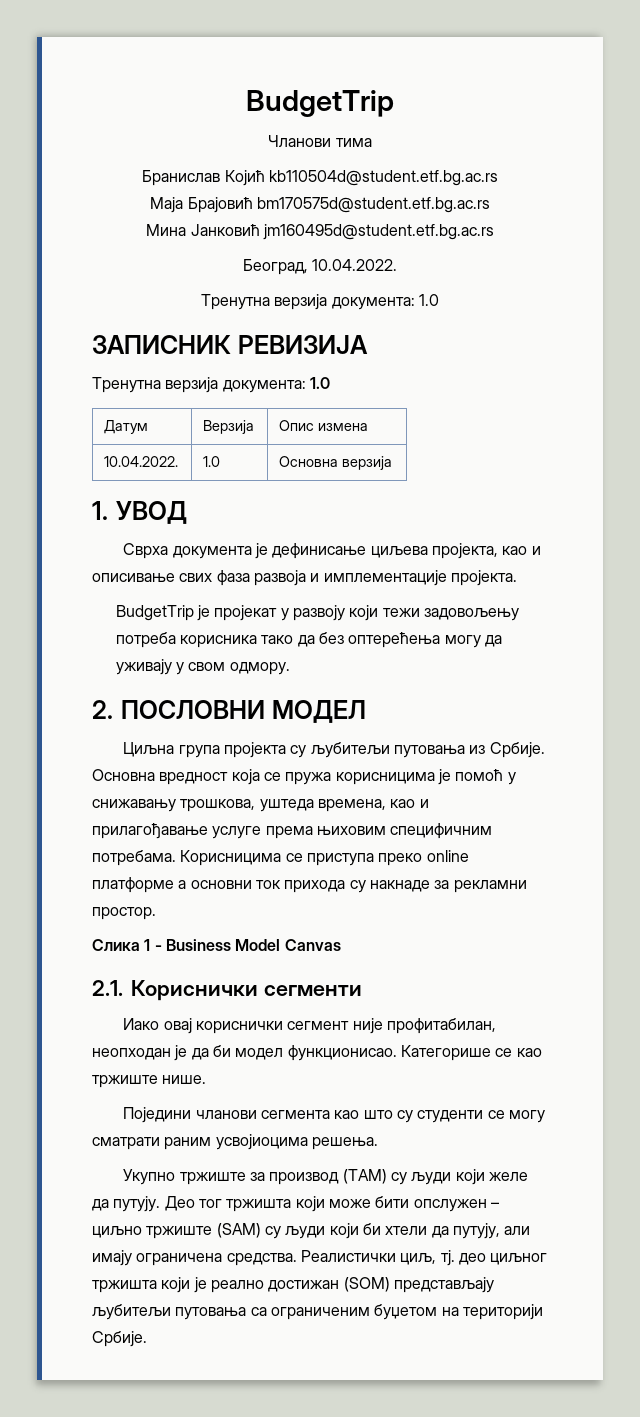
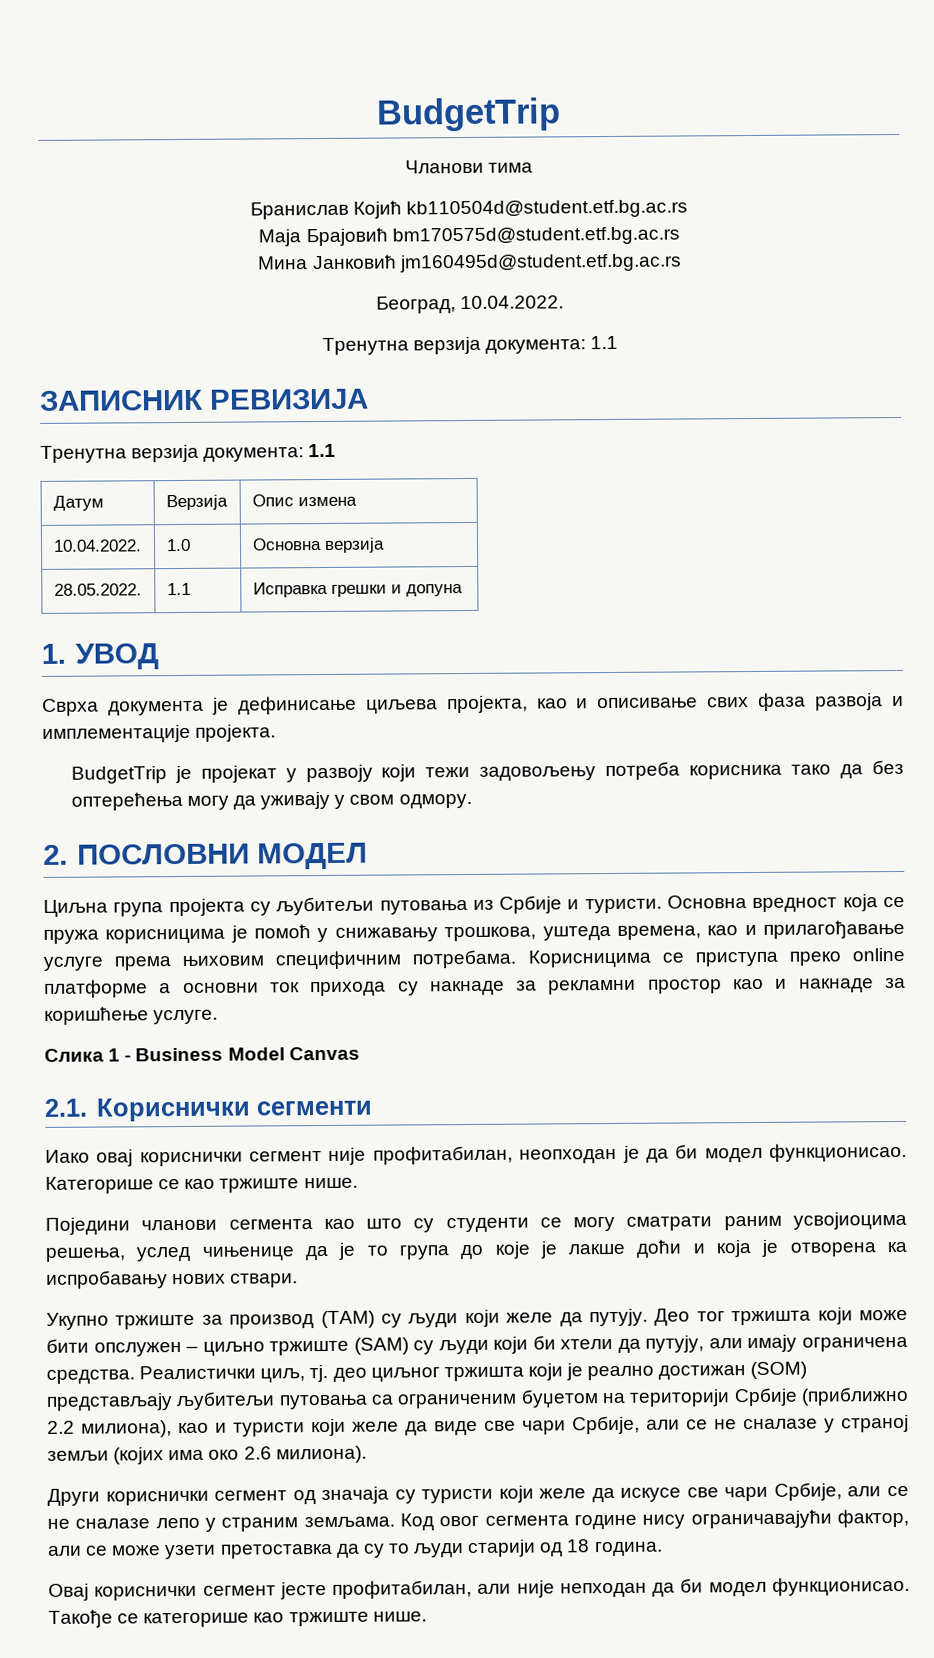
  Београд, 10.04.2022.
- Тренутна верзија документа: 1.0
+ Тренутна верзија документа: 1.1
  ЗАПИСНИК РЕВИЗИЈА
- Тренутна верзија документа: 1.0
+ Тренутна верзија документа: 1.1
+ 28.05.2022. | 1.1 | Исправка грешки и допуна
- Циљна група пројекта су љубитељи путовања из Србије.
+ Циљна група пројекта су љубитељи путовања из Србије и туристи.
- Корисницима се приступа преко online платформе а основни ток прихода су накнаде за рекламни простор.
+ Корисницима се приступа преко online платформе а основни ток прихода су накнаде за рекламни простор као и накнаде за коришћење услуге.
- Поједини чланови сегмента као што су студенти се могу сматрати раним усвојиоцима решења.
+ Поједини чланови сегмента као што су студенти се могу сматрати раним усвојиоцима решења, услед чињенице да је то група до које је лакше доћи и која је отворена ка испробавању нових ствари.
- Реалистички циљ, тј. део циљног тржишта који је реално достижан (SOM) представљају љубитељи путовања са ограниченим буџетом на територији Србије.
+ Реалистички циљ, тј. део циљног тржишта који је реално достижан (SOM) представљају љубитељи путовања са ограниченим буџетом на територији Србије (приближно 2.2 милиона), као и туристи који желе да виде све чари Србије, али се не сналазе у страној земљи (којих има око 2.6 милиона).
+ Други кориснички сегмент од значаја су туристи који желе да искусе све чари Србије, али се не сналазе лепо у страним земљама. Код овог сегмента године нису ограничавајући фактор, али се може узети претоставка да су то људи старији од 18 година.
+ Овај кориснички сегмент јесте профитабилан, али није непходан да би модел функционисао. Такође се категорише као тржиште нише.

